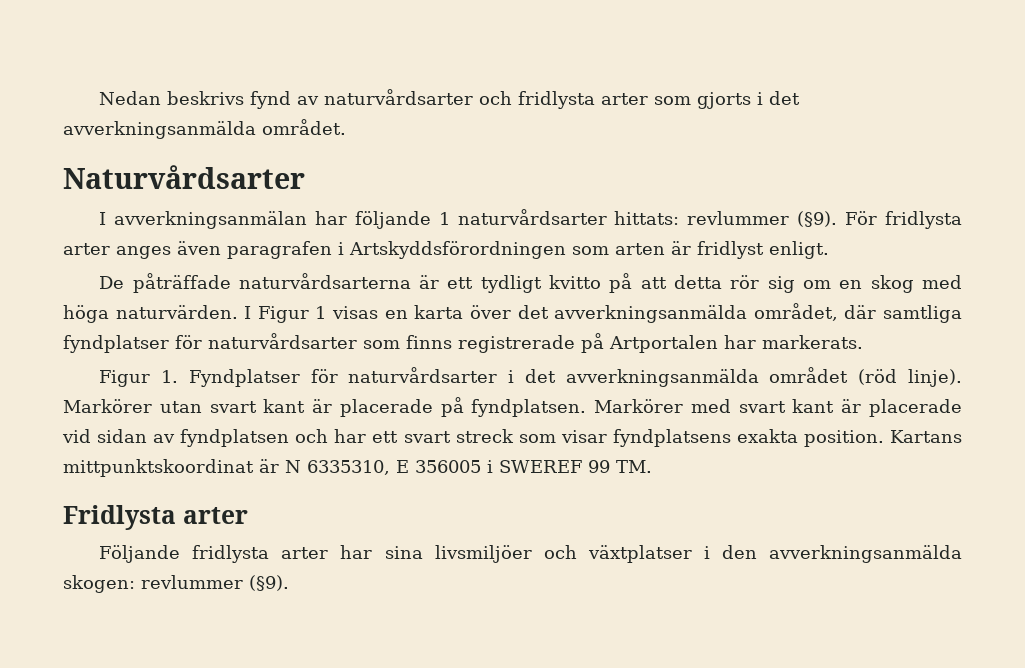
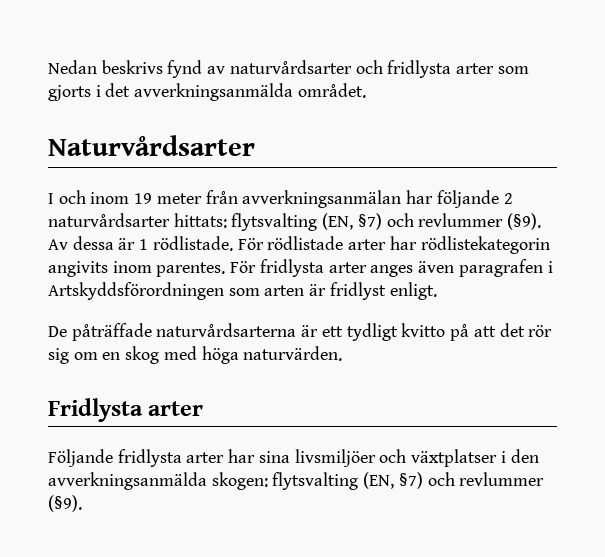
- I avverkningsanmälan har följande 1 naturvårdsarter hittats: revlummer (§9).
+ I och inom 19 meter från avverkningsanmälan har följande 2 naturvårdsarter hittats: flytsvalting (EN, §7) och revlummer (§9). Av dessa är 1 rödlistade. För rödlistade arter har rödlistekategorin angivits inom parentes.
- De påträffade naturvårdsarterna är ett tydligt kvitto på att detta rör sig om en skog med höga naturvärden. I Figur 1 visas en karta över det avverkningsanmälda området, där samtliga fyndplatser för naturvårdsarter som finns registrerade på Artportalen har markerats.
- Figur 1. Fyndplatser för naturvårdsarter i det avverkningsanmälda området (röd linje). Markörer utan svart kant är placerade på fyndplatsen. Markörer med svart kant är placerade vid sidan av fyndplatsen och har ett svart streck som visar fyndplatsens exakta position. Kartans mittpunktskoordinat är N 6335310, E 356005 i SWEREF 99 TM.
+ De påträffade naturvårdsarterna är ett tydligt kvitto på att det rör sig om en skog med höga naturvärden.
- Följande fridlysta arter har sina livsmiljöer och växtplatser i den avverkningsanmälda skogen: revlummer (§9).
+ Följande fridlysta arter har sina livsmiljöer och växtplatser i den avverkningsanmälda skogen: flytsvalting (EN, §7) och revlummer (§9).

